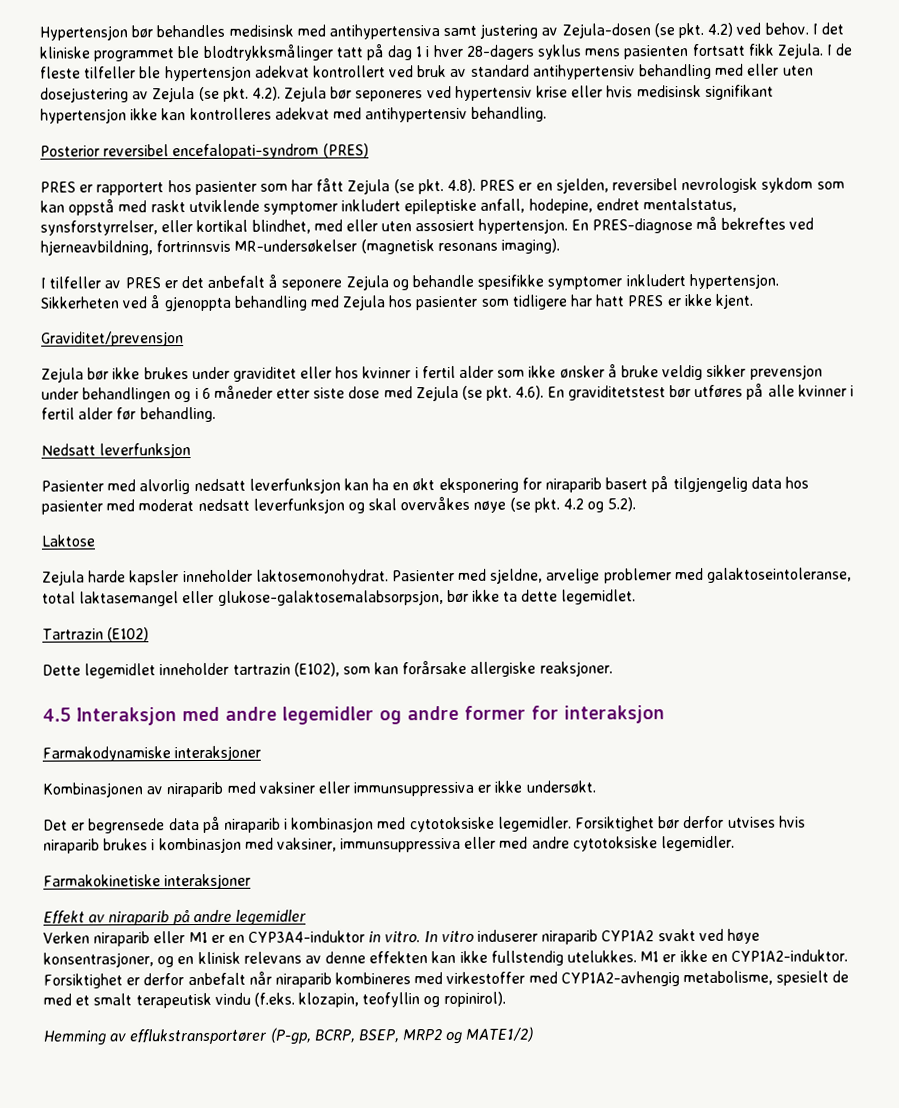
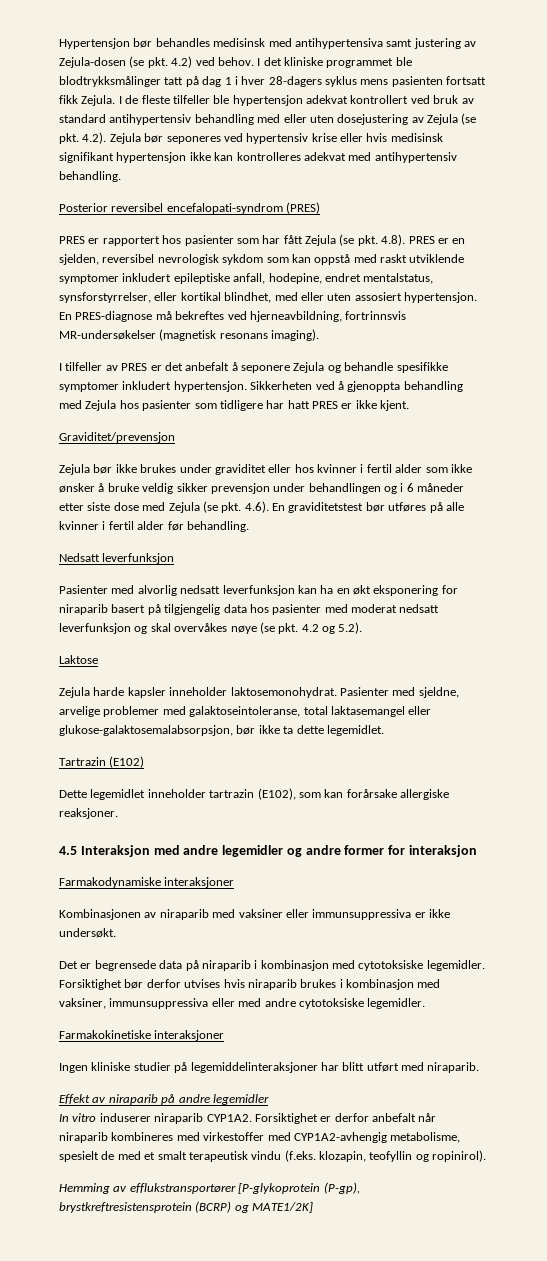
+ Ingen kliniske studier på legemiddelinteraksjoner har blitt utført med niraparib.
- Verken niraparib eller M1 er en CYP3A4-induktor in vitro. In vitro induserer niraparib CYP1A2 svakt ved høye konsentrasjoner, og en klinisk relevans av denne effekten kan ikke fullstendig utelukkes. M1 er ikke en CYP1A2-induktor.
+ In vitro induserer niraparib CYP1A2.
- Hemming av efflukstransportører (P-gp, BCRP, BSEP, MRP2 og MATE1/2)
+ Hemming av efflukstransportører [P-glykoprotein (P-gp), brystkreftresistensprotein (BCRP) og MATE1/2K]

